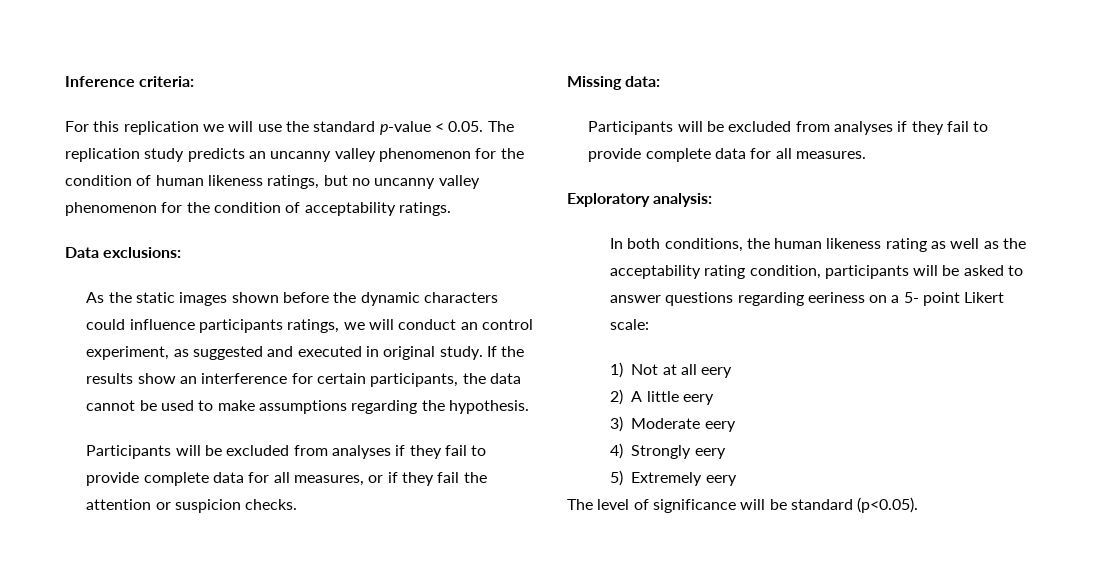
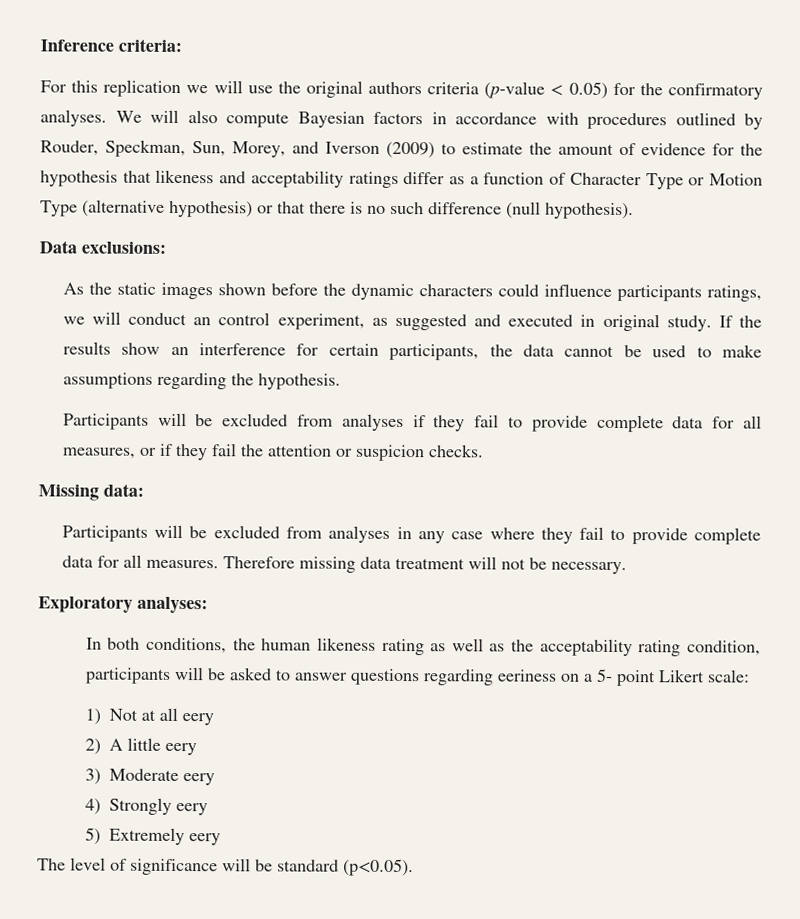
- For this replication we will use the standard p-value < 0.05. The replication study predicts an uncanny valley phenomenon for the condition of human likeness ratings, but no uncanny valley phenomenon for the condition of acceptability ratings.
+ For this replication we will use the original authors criteria (p-value < 0.05) for the confirmatory analyses. We will also compute Bayesian factors in accordance with procedures outlined by Rouder, Speckman, Sun, Morey, and Iverson (2009) to estimate the amount of evidence for the hypothesis that likeness and acceptability ratings differ as a function of Character Type or Motion Type (alternative hypothesis) or that there is no such difference (null hypothesis).
- Participants will be excluded from analyses if they fail to provide complete data for all measures.
+ Participants will be excluded from analyses in any case where they fail to provide complete data for all measures. Therefore missing data treatment will not be necessary.
- Exploratory analysis:
+ Exploratory analyses:

